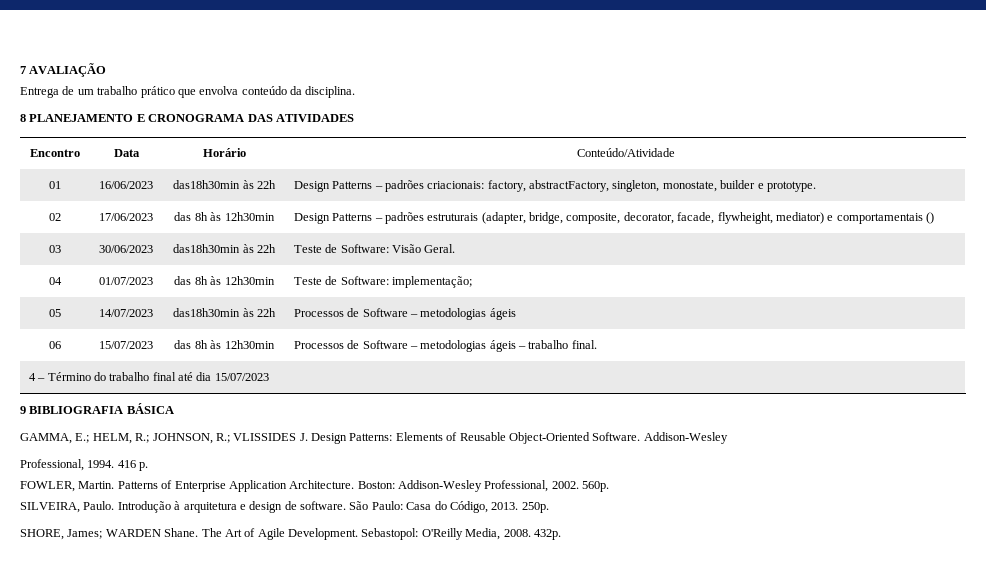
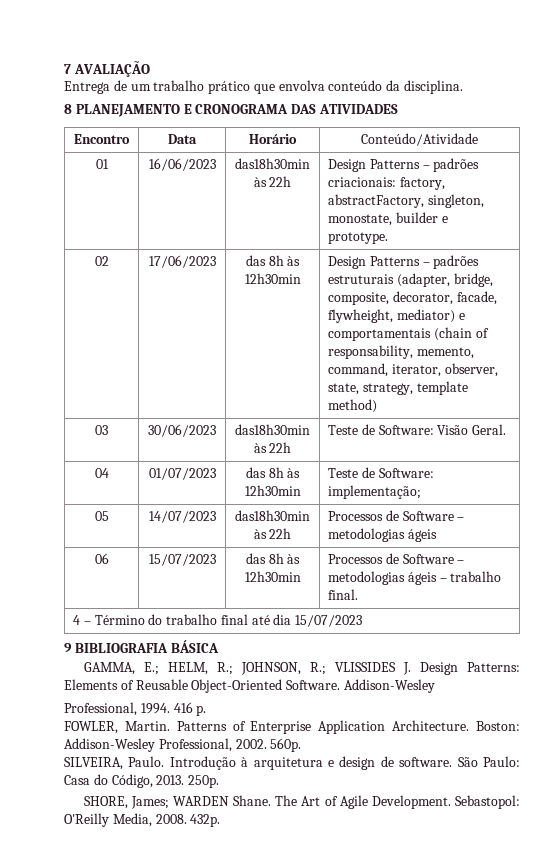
- 02 | 17/06/2023 | das 8h às 12h30min | Design Patterns – padrões estruturais (adapter, bridge, composite, decorator, facade, flywheight, mediator) e comportamentais ()
+ 02 | 17/06/2023 | das 8h às 12h30min | Design Patterns – padrões estruturais (adapter, bridge, composite, decorator, facade, flywheight, mediator) e comportamentais (chain of responsability, memento, command, iterator, observer, state, strategy, template method)

